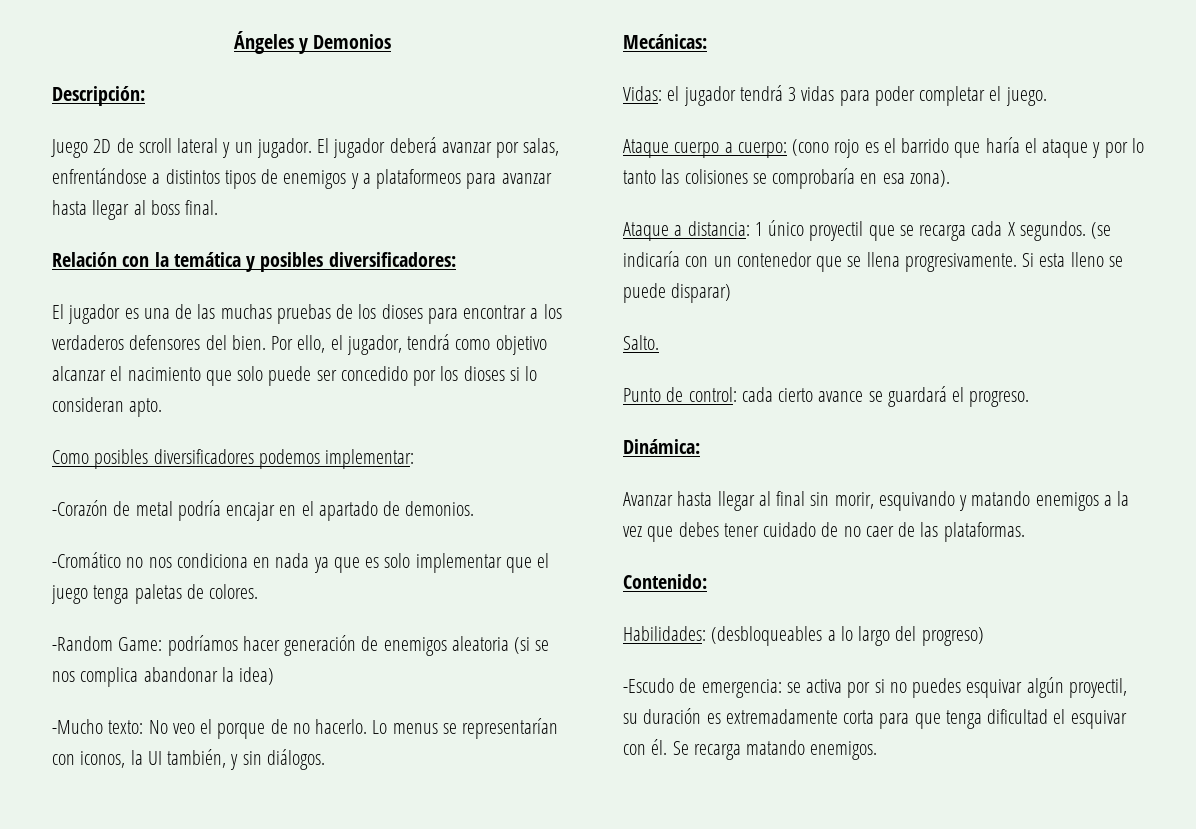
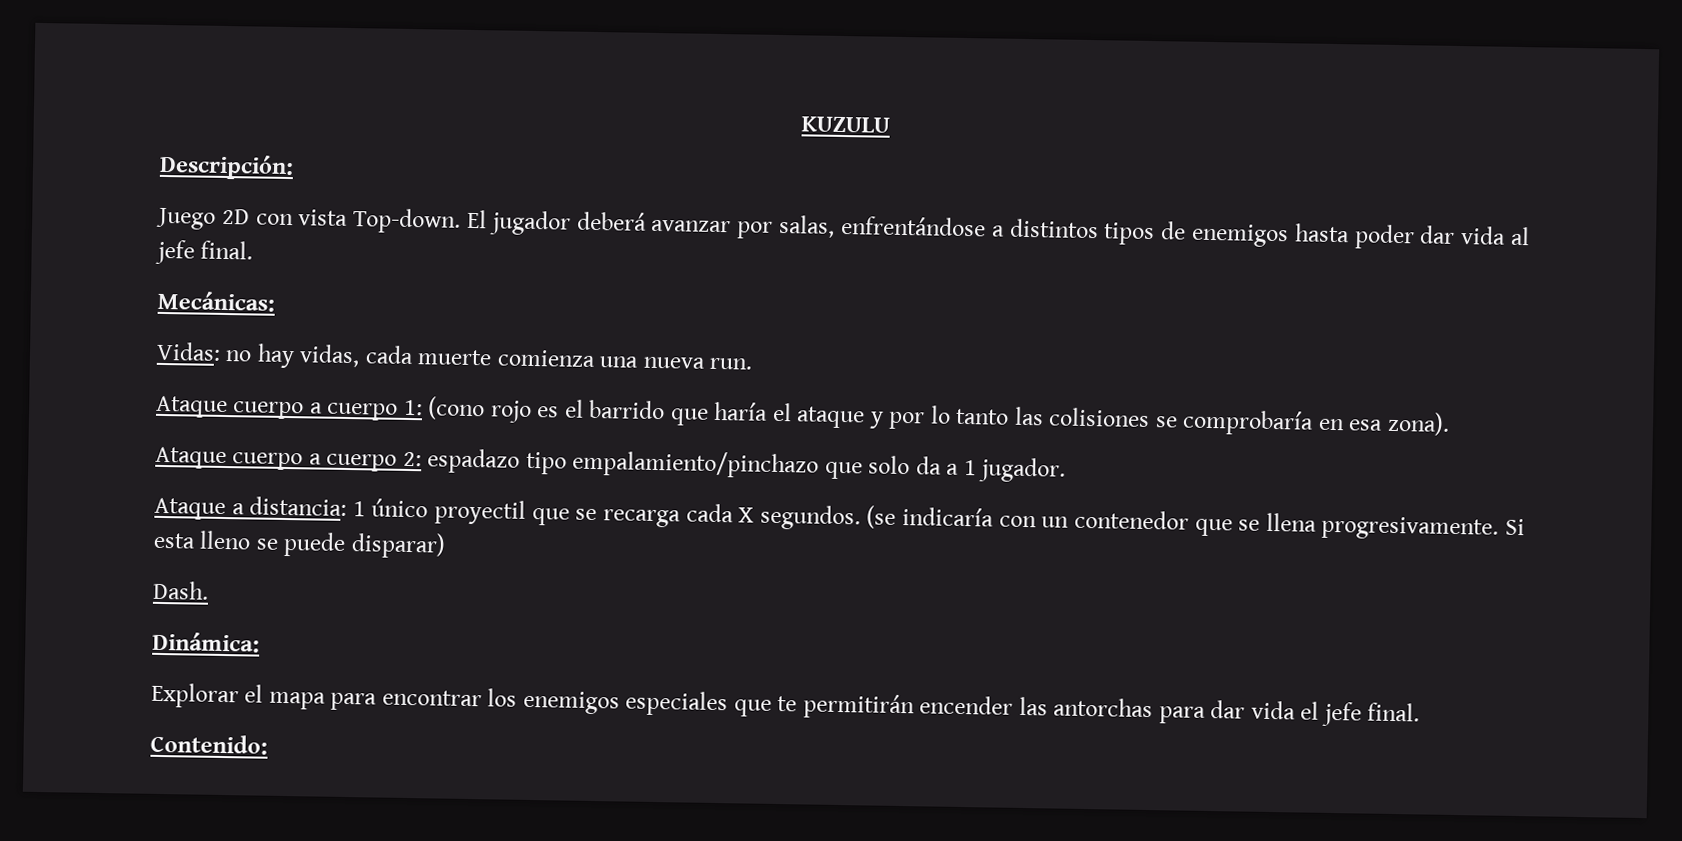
- Ángeles y Demonios
+ KUZULU
- Juego 2D de scroll lateral y un jugador.
+ Juego 2D con vista Top-down.
- El jugador deberá avanzar por salas, enfrentándose a distintos tipos de enemigos y a plataformeos para avanzar hasta llegar al boss final.
- Relación con la temática y posibles diversificadores:
- El jugador es una de las muchas pruebas de los dioses para encontrar a los verdaderos defensores del bien. Por ello, el jugador, tendrá como objetivo alcanzar el nacimiento que solo puede ser concedido por los dioses si lo consideran apto.
- Como posibles diversificadores podemos implementar:
- -Corazón de metal podría encajar en el apartado de demonios.
- -Cromático no nos condiciona en nada ya que es solo implementar que el juego tenga paletas de colores.
- -Random Game: podríamos hacer generación de enemigos aleatoria (si se nos complica abandonar la idea)
- -Mucho texto: No veo el porque de no hacerlo. Lo menus se representarían con iconos, la UI también, y sin diálogos.
+ El jugador deberá avanzar por salas, enfrentándose a distintos tipos de enemigos hasta poder dar vida al jefe final.
  Mecánicas:
- Vidas: el jugador tendrá 3 vidas para poder completar el juego.
- Ataque cuerpo a cuerpo: (cono rojo es el barrido que haría el ataque y por lo tanto las colisiones se comprobaría en esa zona).
+ Vidas: no hay vidas, cada muerte comienza una nueva run.
+ Ataque cuerpo a cuerpo 1: (cono rojo es el barrido que haría el ataque y por lo tanto las colisiones se comprobaría en esa zona).
+ Ataque cuerpo a cuerpo 2: espadazo tipo empalamiento/pinchazo que solo da a 1 jugador.
- Salto.
- Punto de control: cada cierto avance se guardará el progreso.
+ Dash.
  Dinámica:
- Avanzar hasta llegar al final sin morir, esquivando y matando enemigos a la vez que debes tener cuidado de no caer de las plataformas.
+ Explorar el mapa para encontrar los enemigos especiales que te permitirán encender las antorchas para dar vida el jefe final.
  Contenido:
- Habilidades: (desbloqueables a lo largo del progreso)
- -Escudo de emergencia: se activa por si no puedes esquivar algún proyectil, su duración es extremadamente corta para que tenga dificultad el esquivar con él. Se recarga matando enemigos.

